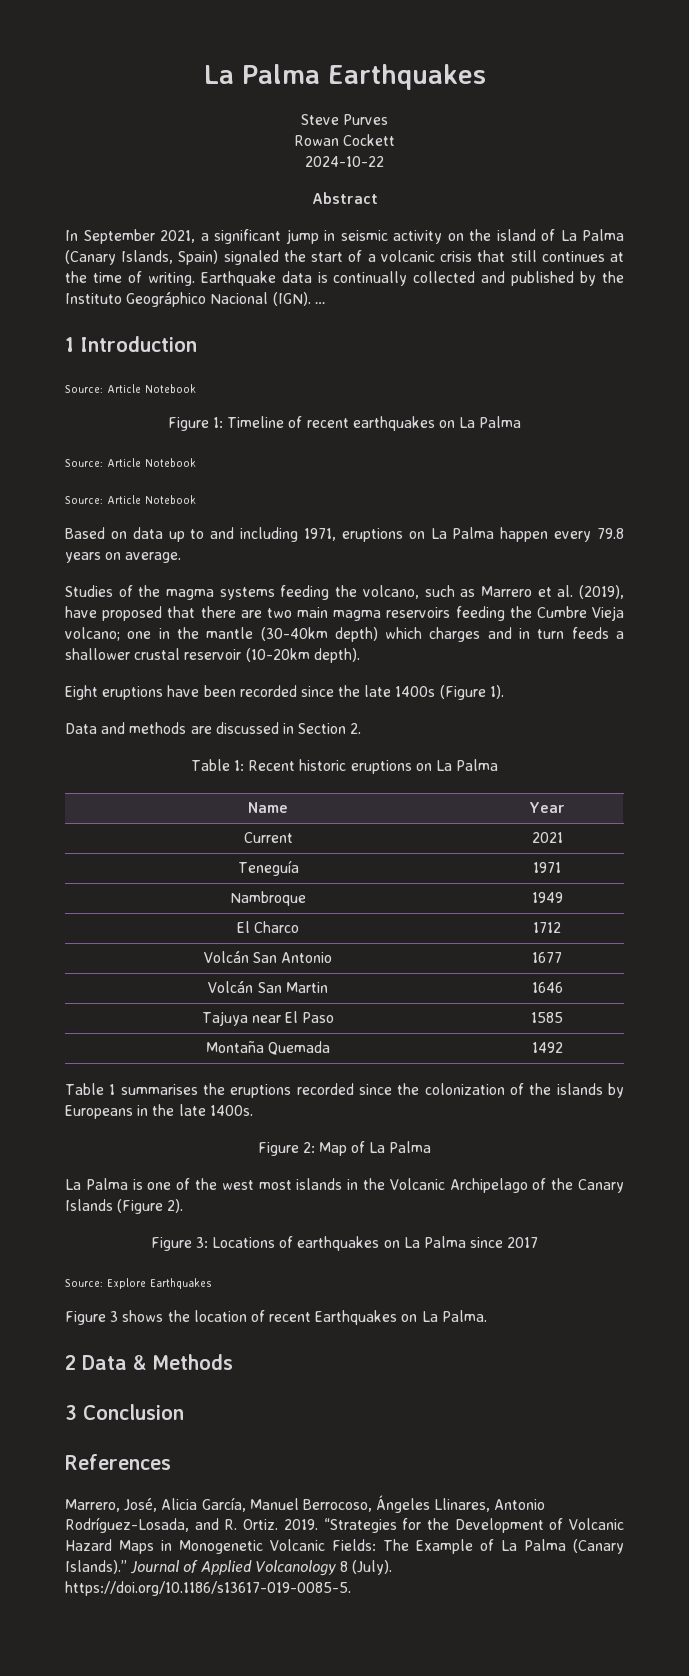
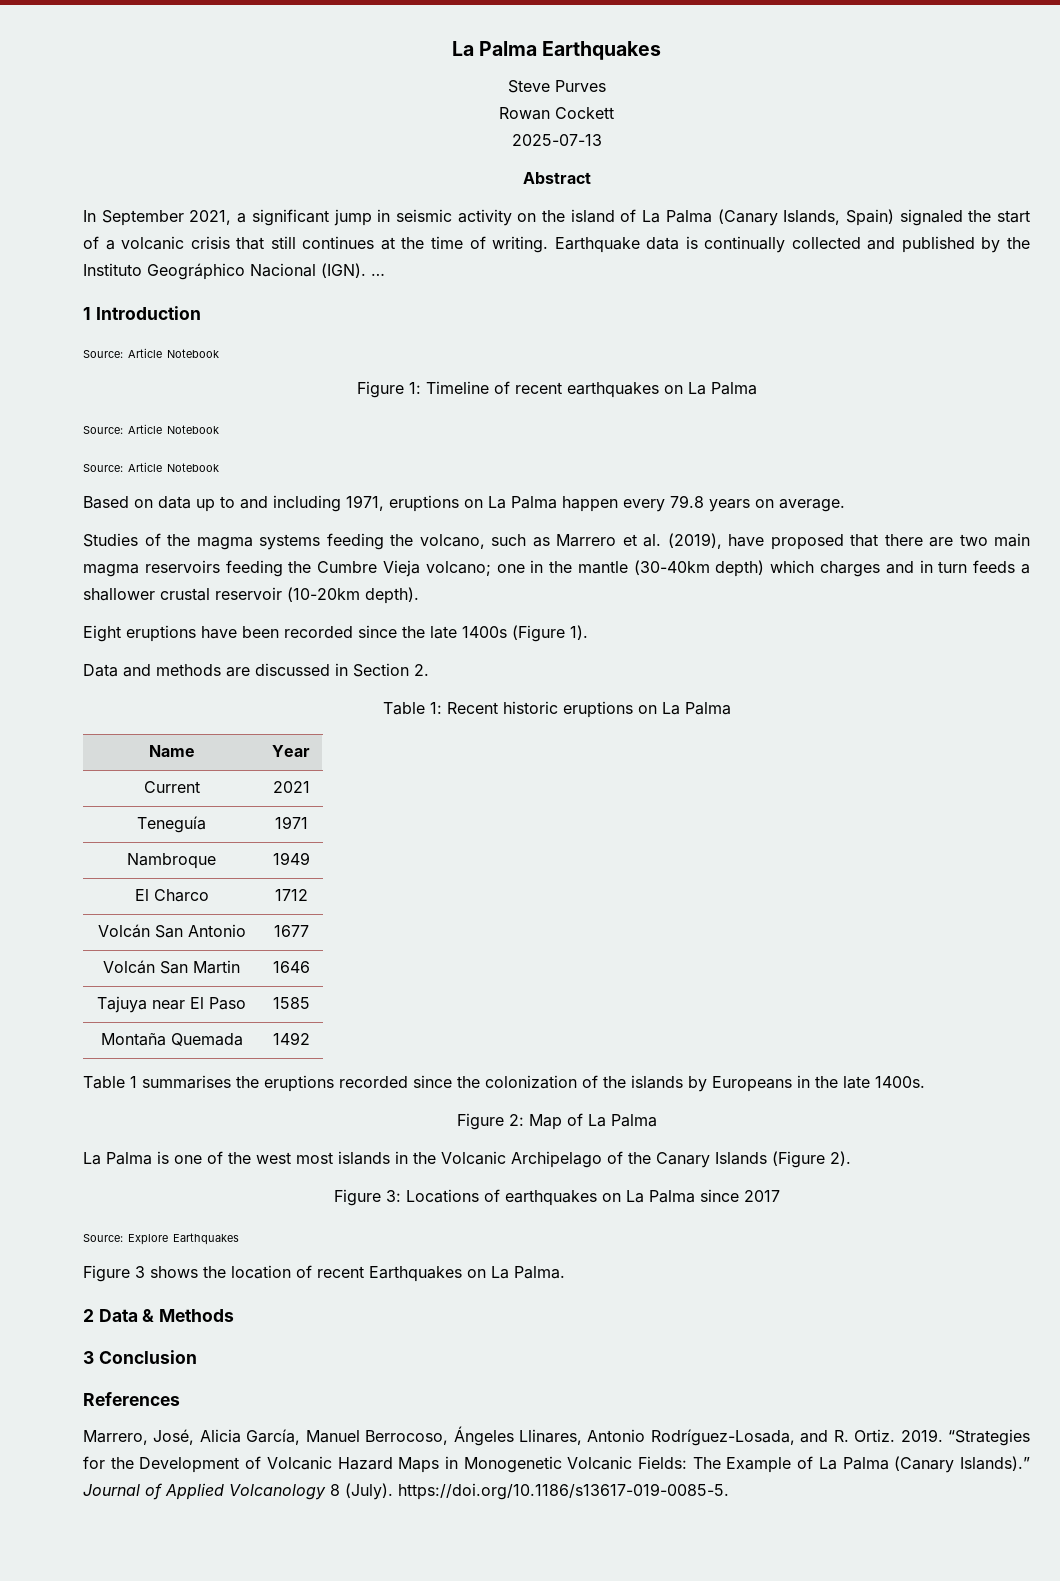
- 2024-10-22
+ 2025-07-13

